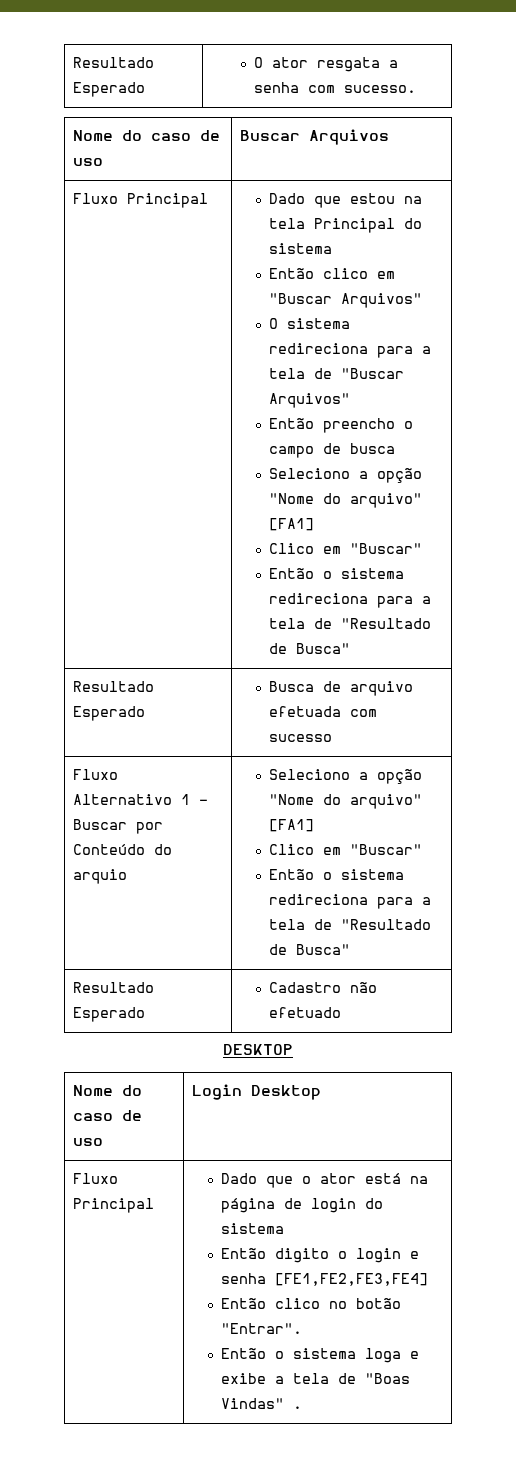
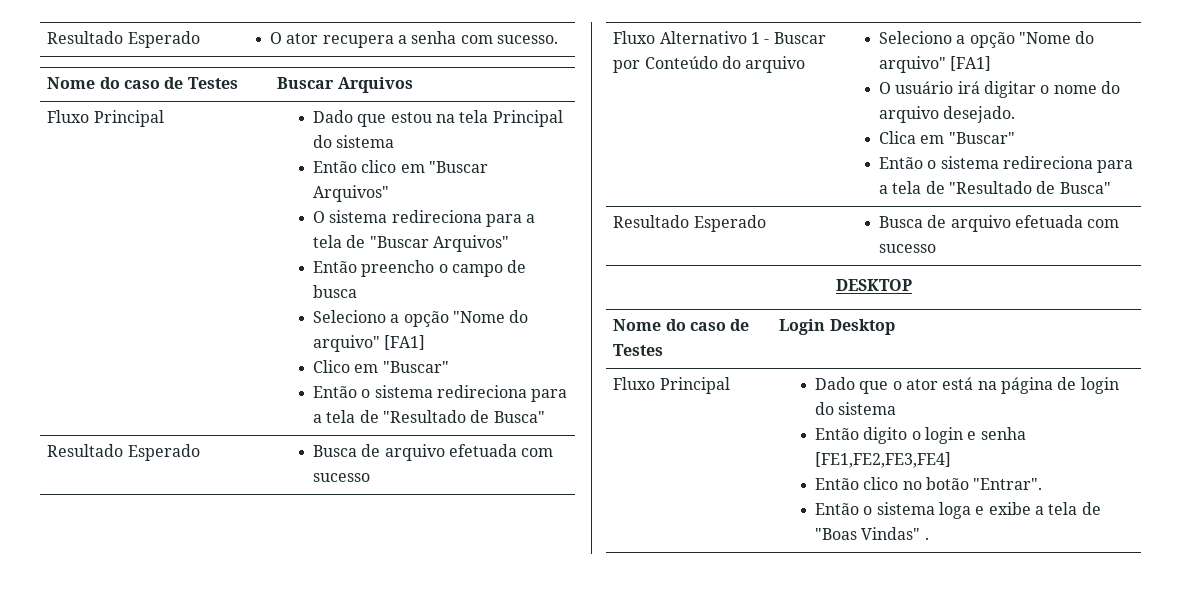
- Resultado Esperado | O ator resgata a senha com sucesso.
+ Resultado Esperado | O ator recupera a senha com sucesso.
- Nome do caso de uso | Buscar Arquivos
+ Nome do caso de Testes | Buscar Arquivos
- Fluxo Alternativo 1 - Buscar por Conteúdo do arquio | Seleciono a opção "Nome do arquivo" [FA1]
- Clico em "Buscar"
+ Fluxo Alternativo 1 - Buscar por Conteúdo do arquivo | Seleciono a opção "Nome do arquivo" [FA1]
+ O usuário irá digitar o nome do arquivo desejado.
+ Clica em "Buscar"
  Então o sistema redireciona para a tela de "Resultado de Busca"
- Resultado Esperado | Cadastro não efetuado
+ Resultado Esperado | Busca de arquivo efetuada com sucesso
- Nome do caso de uso | Login Desktop
+ Nome do caso de Testes | Login Desktop

